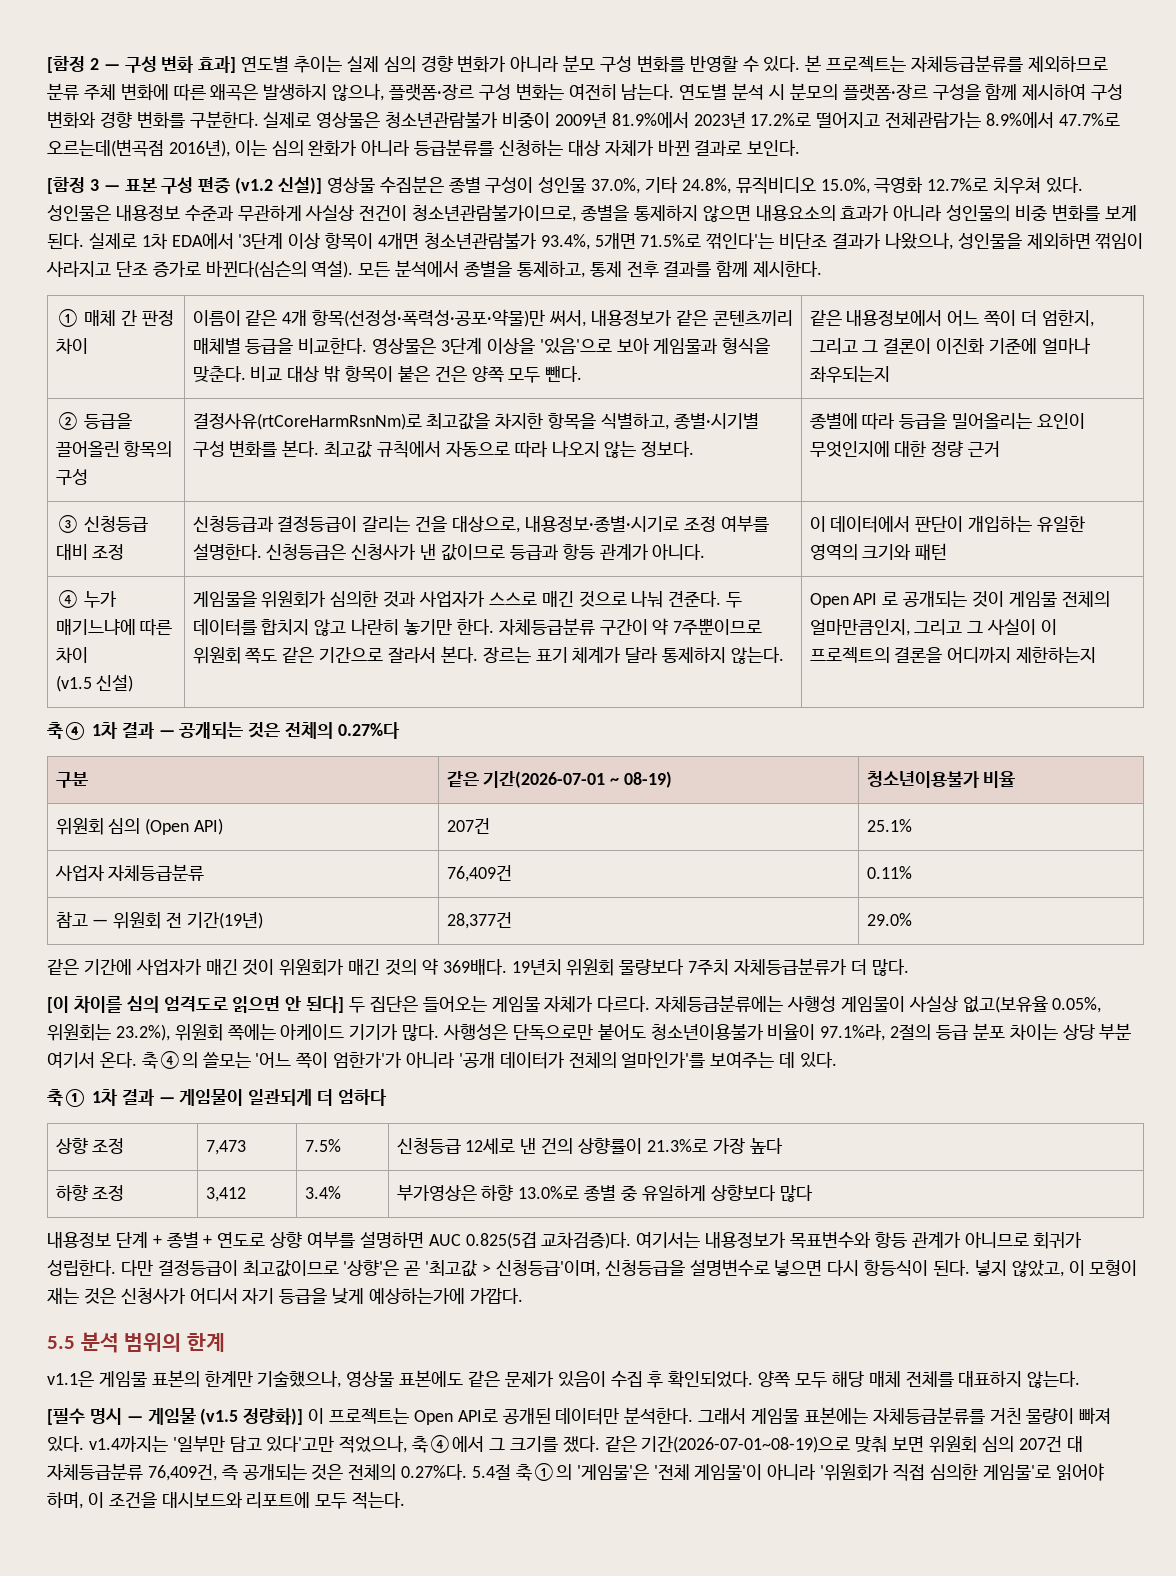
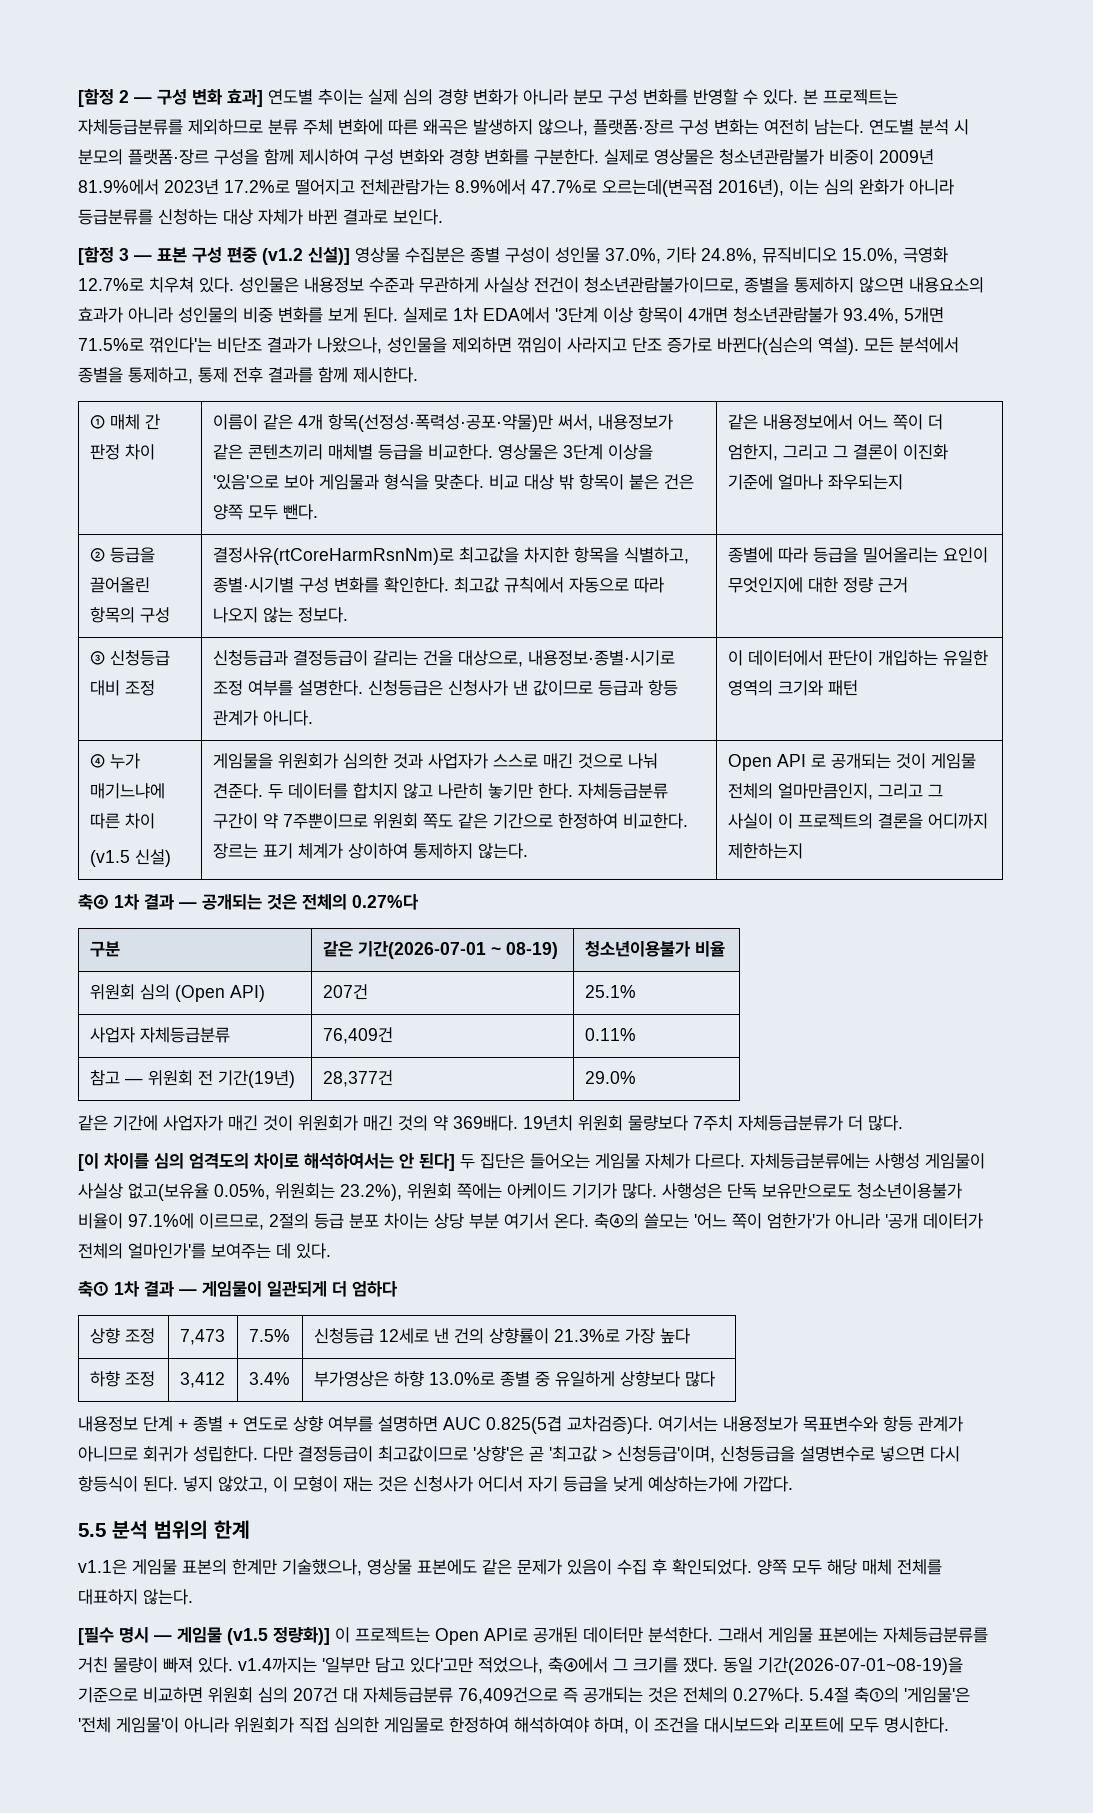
- ② 등급을 끌어올린 항목의 구성 | 결정사유(rtCoreHarmRsnNm)로 최고값을 차지한 항목을 식별하고, 종별·시기별 구성 변화를 본다. 최고값 규칙에서 자동으로 따라 나오지 않는 정보다. | 종별에 따라 등급을 밀어올리는 요인이 무엇인지에 대한 정량 근거
+ ② 등급을 끌어올린 항목의 구성 | 결정사유(rtCoreHarmRsnNm)로 최고값을 차지한 항목을 식별하고, 종별·시기별 구성 변화를 확인한다. 최고값 규칙에서 자동으로 따라 나오지 않는 정보다. | 종별에 따라 등급을 밀어올리는 요인이 무엇인지에 대한 정량 근거
- 자체등급분류 구간이 약 7주뿐이므로 위원회 쪽도 같은 기간으로 잘라서 본다.
+ 자체등급분류 구간이 약 7주뿐이므로 위원회 쪽도 같은 기간으로 한정하여 비교한다.
- 장르는 표기 체계가 달라 통제하지 않는다.
+ 장르는 표기 체계가 상이하여 통제하지 않는다.
- [이 차이를 심의 엄격도로 읽으면 안 된다] 두 집단은 들어오는 게임물 자체가 다르다.
+ [이 차이를 심의 엄격도의 차이로 해석하여서는 안 된다] 두 집단은 들어오는 게임물 자체가 다르다.
- 사행성은 단독으로만 붙어도 청소년이용불가 비율이 97.1%라, 2절의 등급 분포 차이는 상당 부분 여기서 온다.
+ 사행성은 단독 보유만으로도 청소년이용불가 비율이 97.1%에 이르므로, 2절의 등급 분포 차이는 상당 부분 여기서 온다.
- 같은 기간(2026-07-01~08-19)으로 맞춰 보면 위원회 심의 207건 대 자체등급분류 76,409건, 즉 공개되는 것은 전체의 0.27%다. 5.4절 축①의 '게임물'은 '전체 게임물'이 아니라 '위원회가 직접 심의한 게임물'로 읽어야 하며, 이 조건을 대시보드와 리포트에 모두 적는다.
+ 동일 기간(2026-07-01~08-19)을 기준으로 비교하면 위원회 심의 207건 대 자체등급분류 76,409건으로 즉 공개되는 것은 전체의 0.27%다. 5.4절 축①의 '게임물'은 '전체 게임물'이 아니라 위원회가 직접 심의한 게임물로 한정하여 해석하여야 하며, 이 조건을 대시보드와 리포트에 모두 명시한다.

